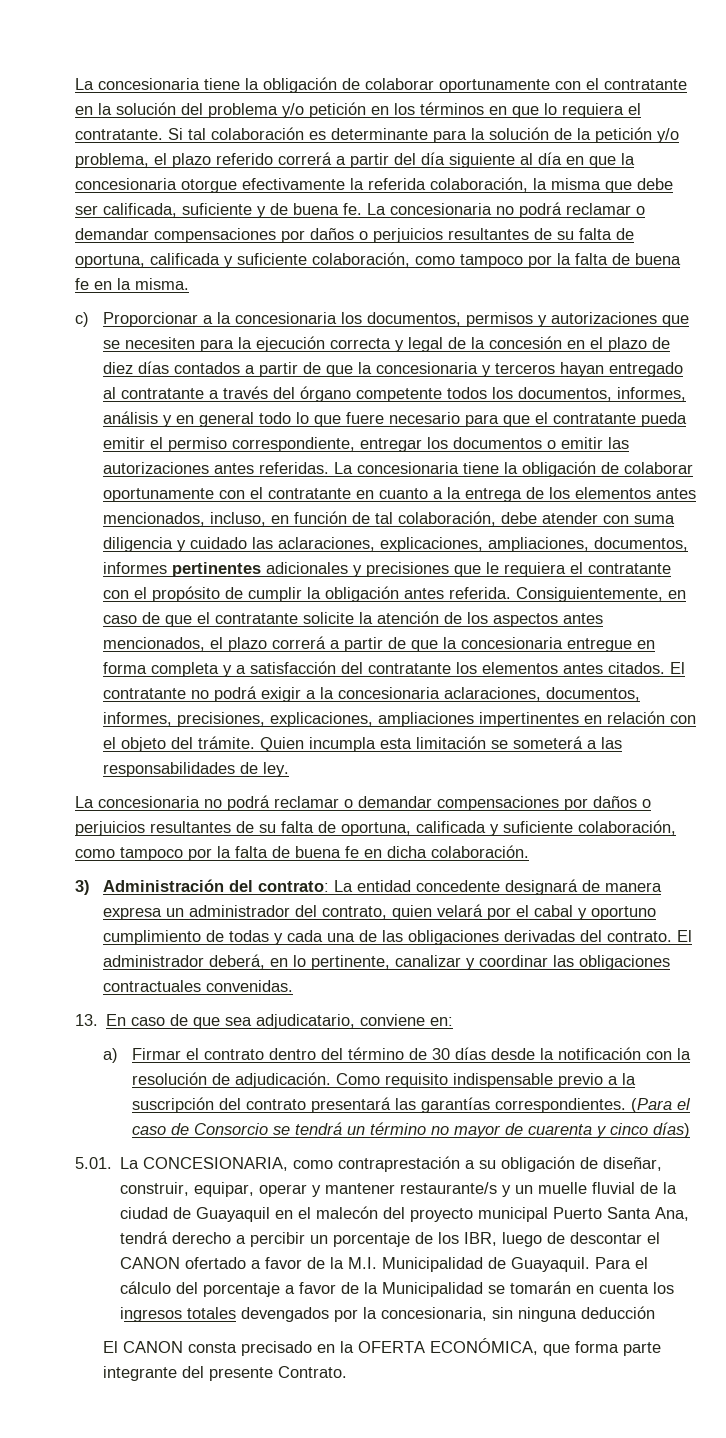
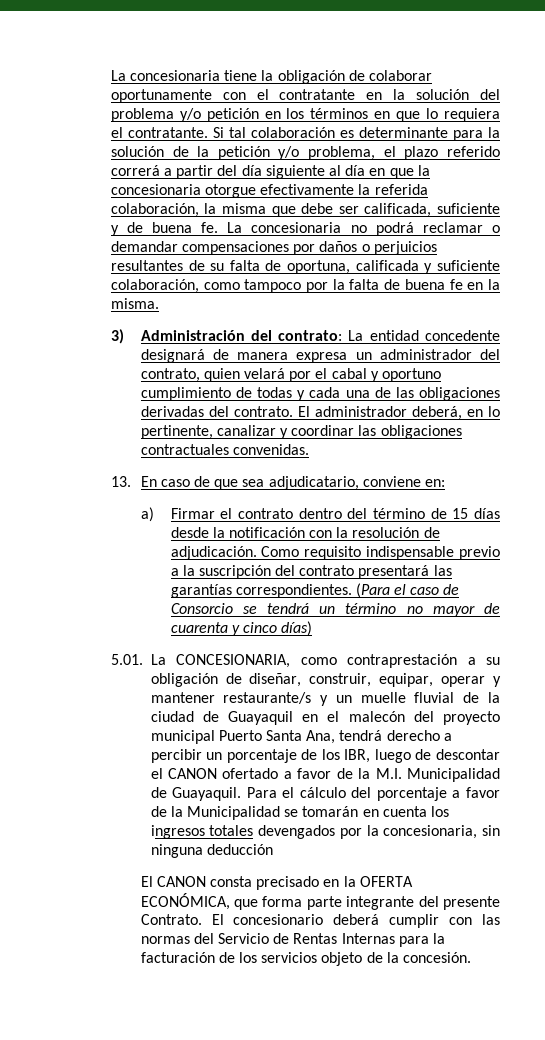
- c) Proporcionar a la concesionaria los documentos, permisos y autorizaciones que se necesiten para la ejecución correcta y legal de la concesión en el plazo de diez días contados a partir de que la concesionaria y terceros hayan entregado al contratante a través del órgano competente todos los documentos, informes, análisis y en general todo lo que fuere necesario para que el contratante pueda emitir el permiso correspondiente, entregar los documentos o emitir las autorizaciones antes referidas. La concesionaria tiene la obligación de colaborar oportunamente con el contratante en cuanto a la entrega de los elementos antes mencionados, incluso, en función de tal colaboración, debe atender con suma diligencia y cuidado las aclaraciones, explicaciones, ampliaciones, documentos, informes pertinentes adicionales y precisiones que le requiera el contratante con el propósito de cumplir la obligación antes referida. Consiguientemente, en caso de que el contratante solicite la atención de los aspectos antes mencionados, el plazo correrá a partir de que la concesionaria entregue en forma completa y a satisfacción del contratante los elementos antes citados. El contratante no podrá exigir a la concesionaria aclaraciones, documentos, informes, precisiones, explicaciones, ampliaciones impertinentes en relación con el objeto del trámite. Quien incumpla esta limitación se someterá a las responsabilidades de ley.
- La concesionaria no podrá reclamar o demandar compensaciones por daños o perjuicios resultantes de su falta de oportuna, calificada y suficiente colaboración, como tampoco por la falta de buena fe en dicha colaboración.
- a) Firmar el contrato dentro del término de 30 días desde la notificación con la resolución de adjudicación.
+ a) Firmar el contrato dentro del término de 15 días desde la notificación con la resolución de adjudicación.
+ El concesionario deberá cumplir con las normas del Servicio de Rentas Internas para la facturación de los servicios objeto de la concesión.

